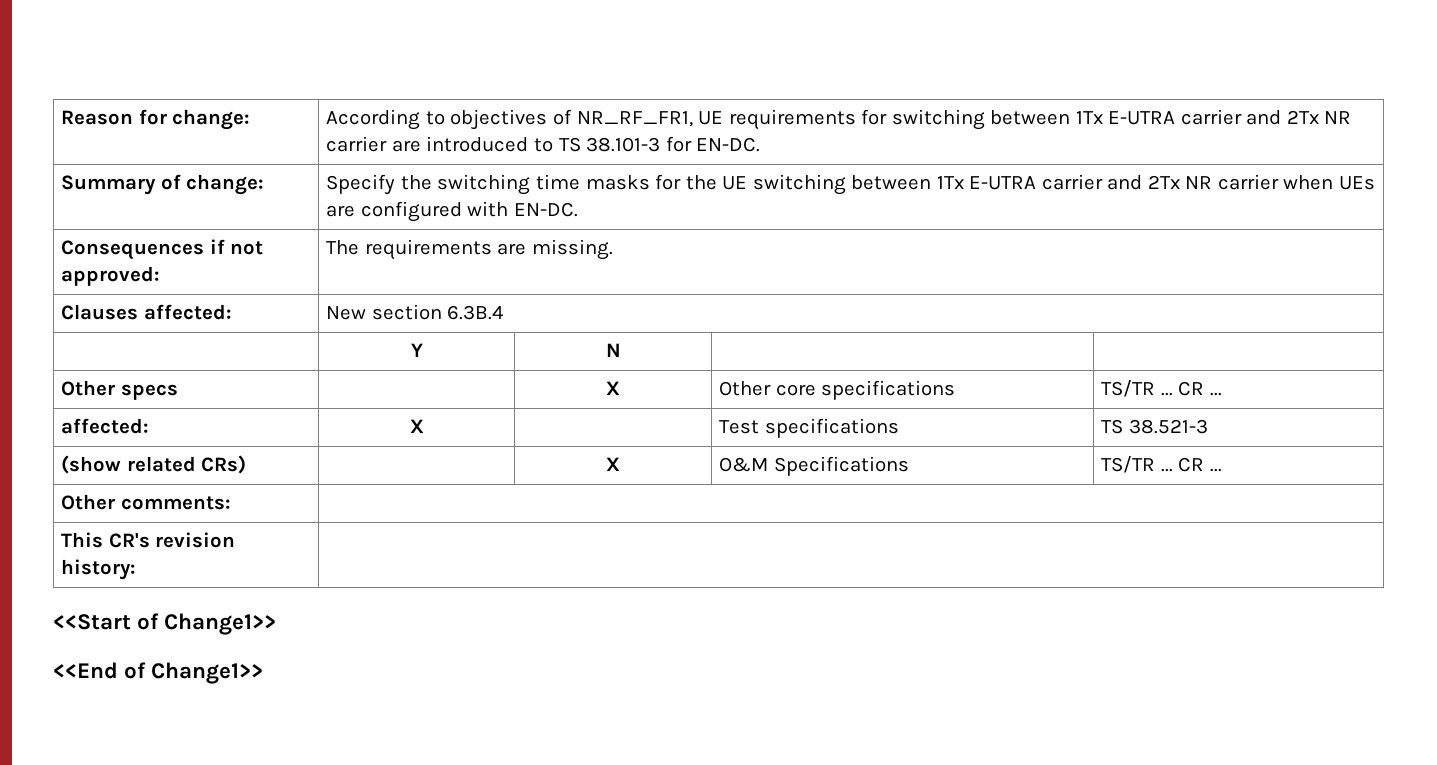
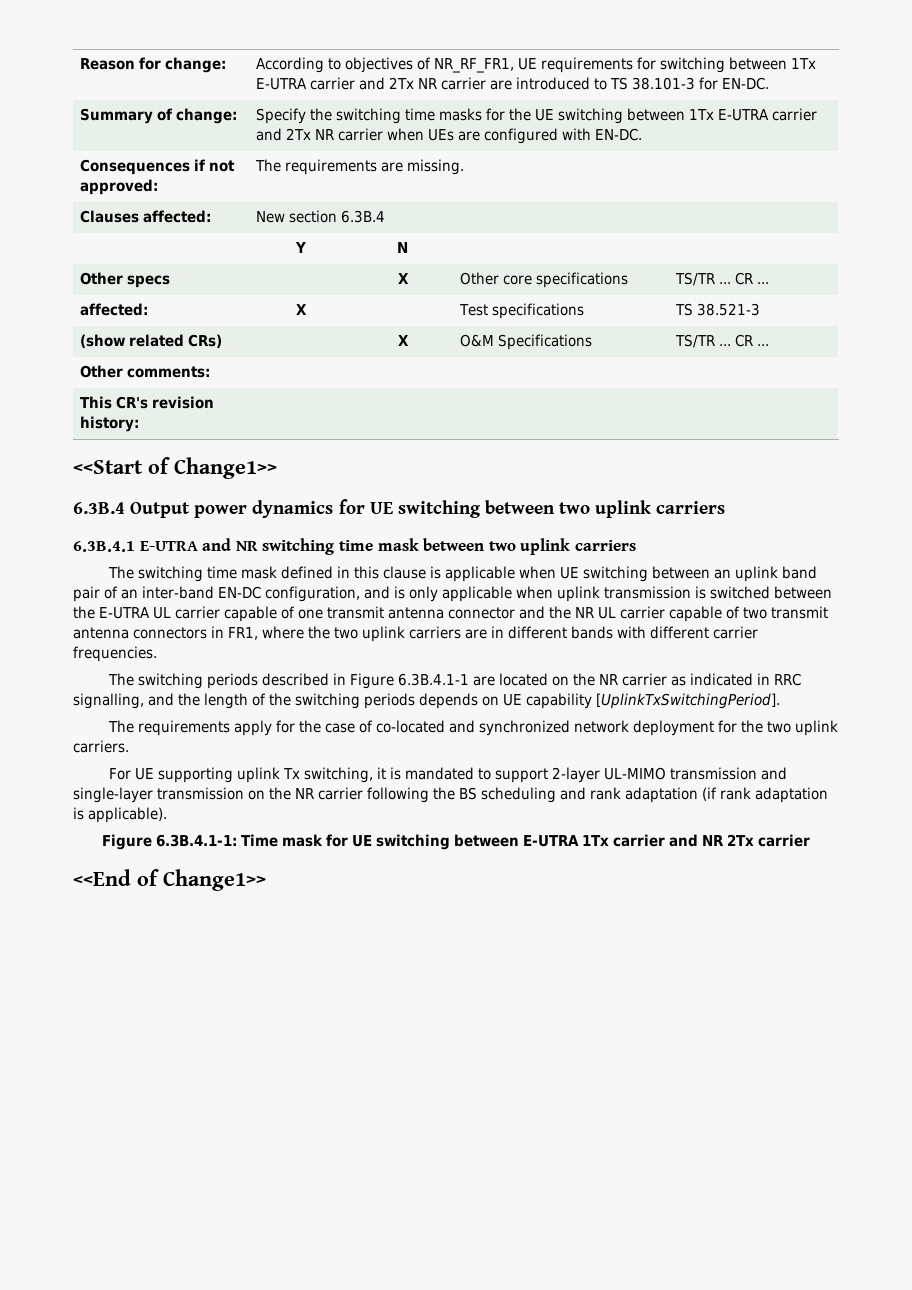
+ 6.3B.4 Output power dynamics for UE switching between two uplink carriers
+ 6.3B.4.1 E-UTRA and NR switching time mask between two uplink carriers
+ The switching time mask defined in this clause is applicable when UE switching between an uplink band pair of an inter-band EN-DC configuration, and is only applicable when uplink transmission is switched between the E-UTRA UL carrier capable of one transmit antenna connector and the NR UL carrier capable of two transmit antenna connectors in FR1, where the two uplink carriers are in different bands with different carrier frequencies.
+ The switching periods described in Figure 6.3B.4.1-1 are located on the NR carrier as indicated in RRC signalling, and the length of the switching periods depends on UE capability [UplinkTxSwitchingPeriod].
+ The requirements apply for the case of co-located and synchronized network deployment for the two uplink carriers.
+ For UE supporting uplink Tx switching, it is mandated to support 2-layer UL-MIMO transmission and single-layer transmission on the NR carrier following the BS scheduling and rank adaptation (if rank adaptation is applicable).
+ Figure 6.3B.4.1-1: Time mask for UE switching between E-UTRA 1Tx carrier and NR 2Tx carrier

